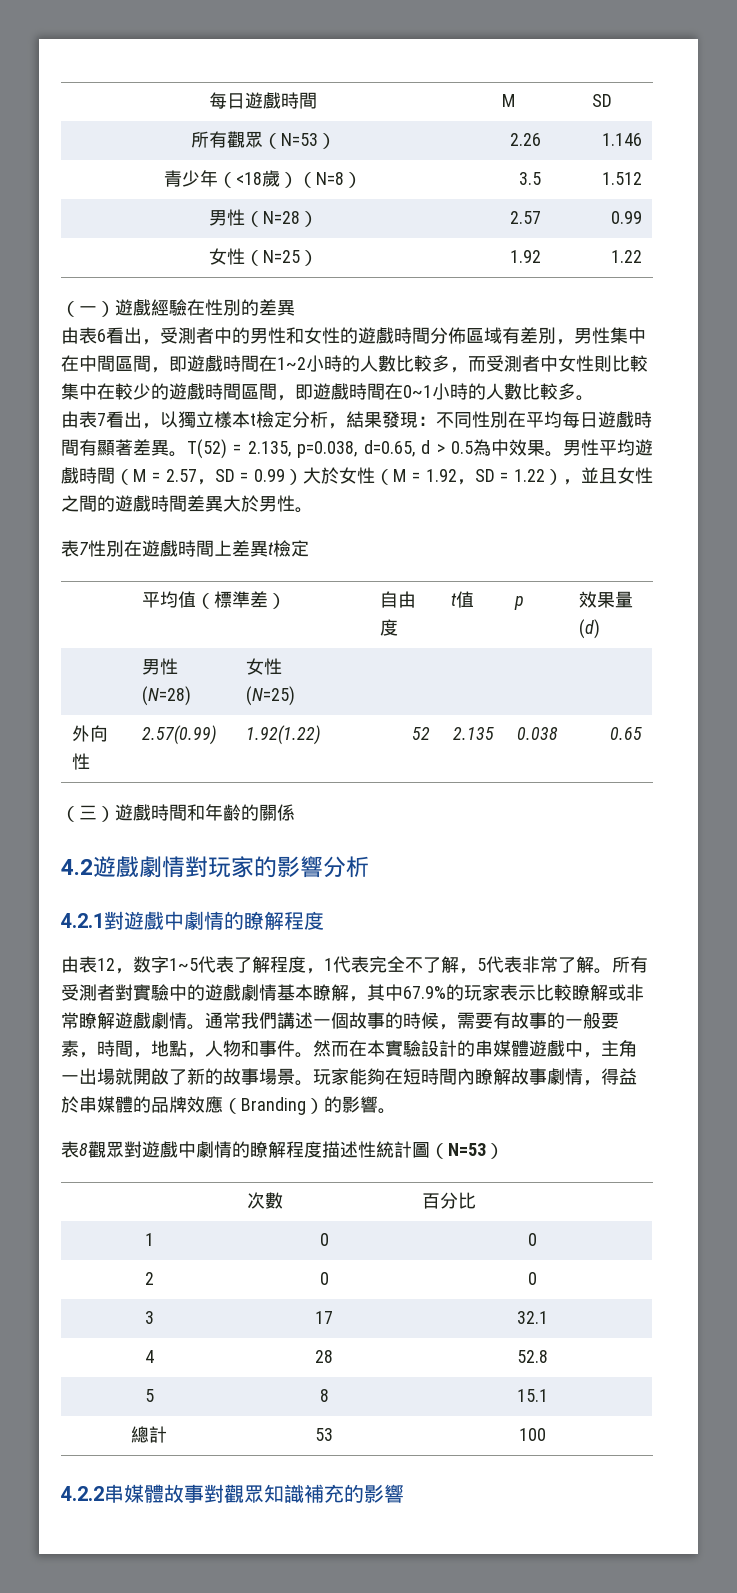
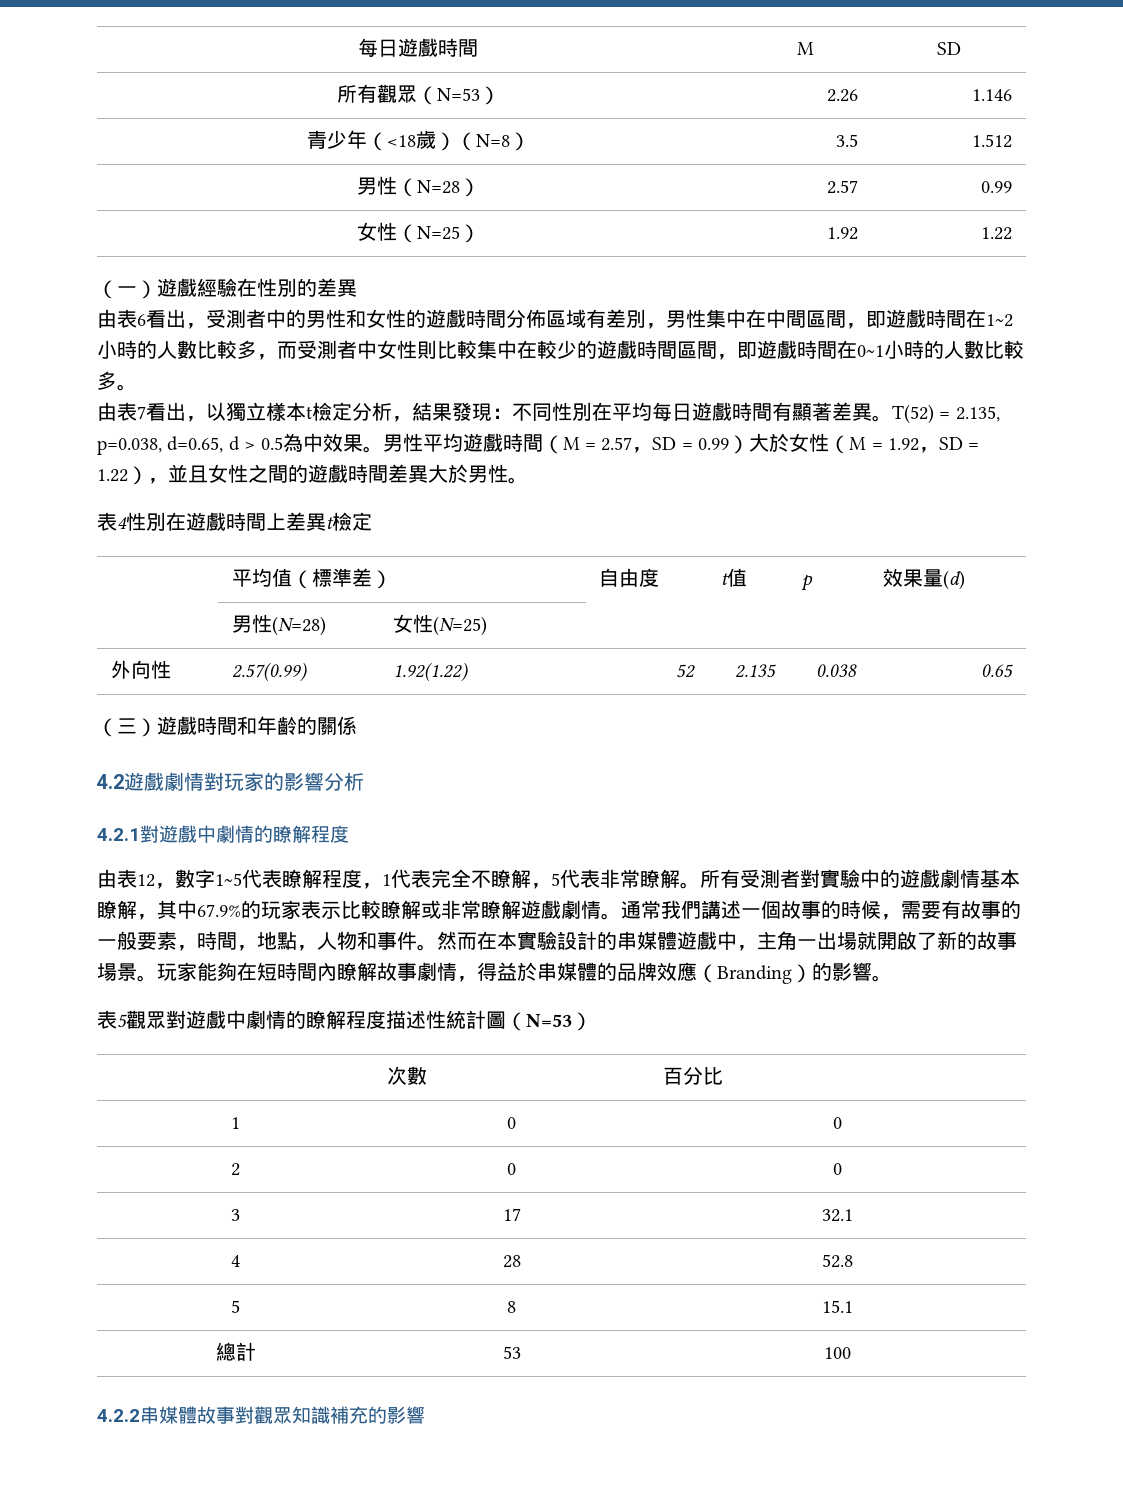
- 表7性別在遊戲時間上差異t檢定
+ 表4性別在遊戲時間上差異t檢定
- 由表12，数字1~5代表了解程度，1代表完全不了解，5代表非常了解。
+ 由表12，數字1~5代表瞭解程度，1代表完全不瞭解，5代表非常瞭解。
- 表8觀眾對遊戲中劇情的瞭解程度描述性統計圖（N=53）
+ 表5觀眾對遊戲中劇情的瞭解程度描述性統計圖（N=53）

